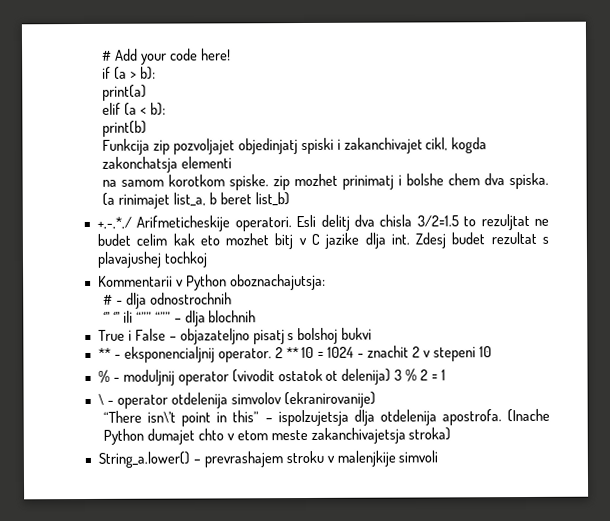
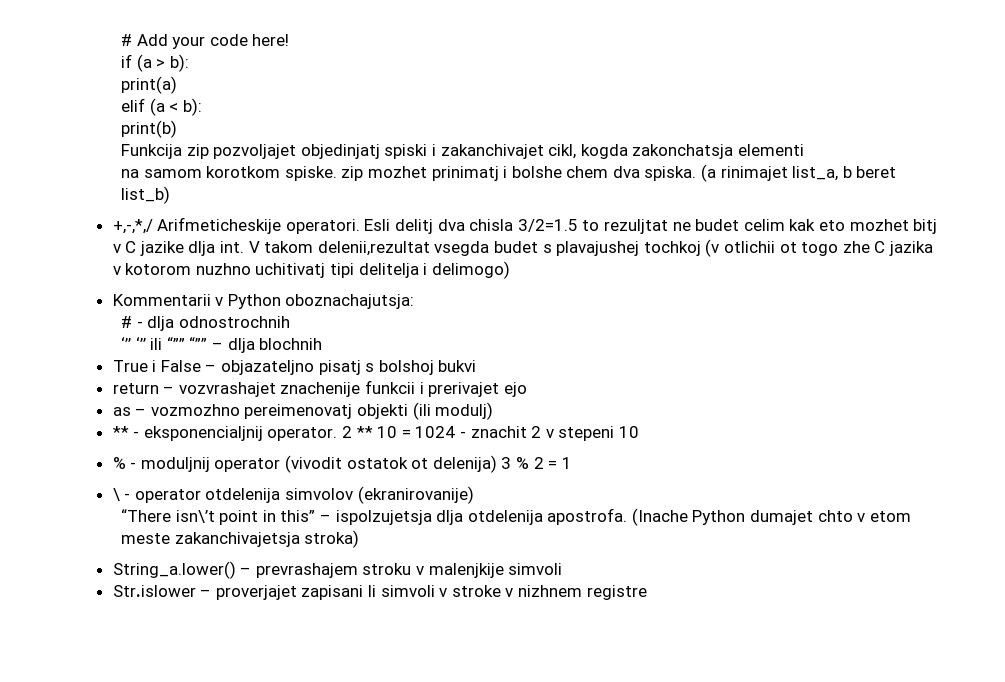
- Zdesj budet rezultat s plavajushej tochkoj
+ V takom delenii,rezultat vsegda budet s plavajushej tochkoj (v otlichii ot togo zhe C jazika v kotorom nuzhno uchitivatj tipi delitelja i delimogo)
+ return – vozvrashajet znachenije funkcii i prerivajet ejo
+ as – vozmozhno pereimenovatj objekti (ili modulj)
+ Str.islower – proverjajet zapisani li simvoli v stroke v nizhnem registre

